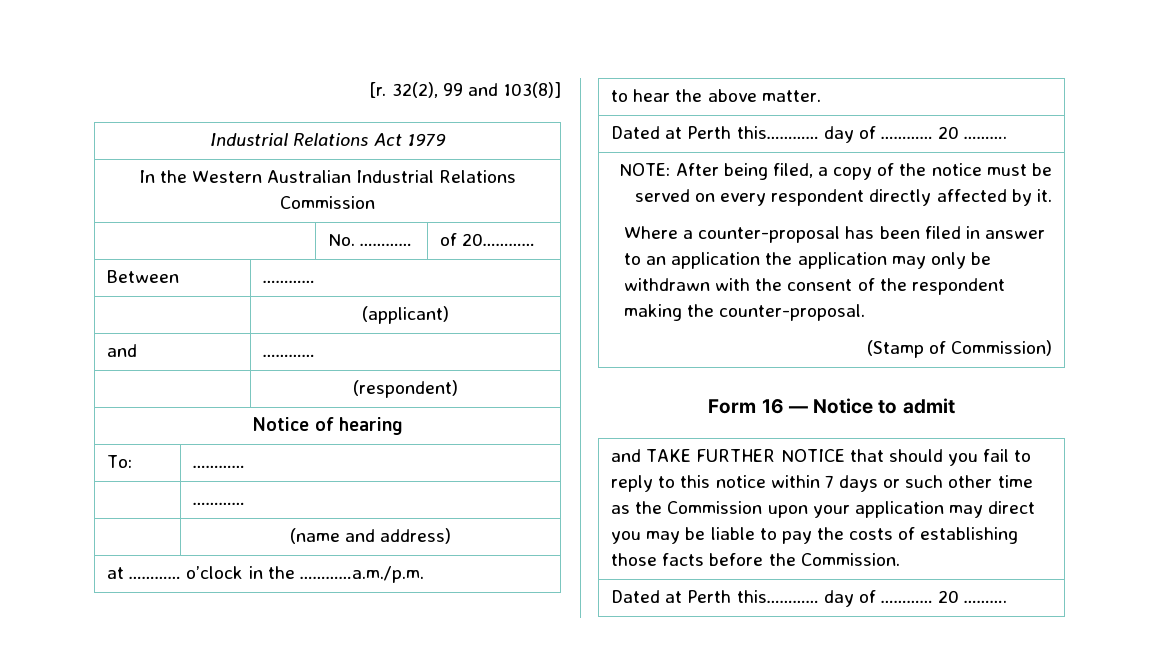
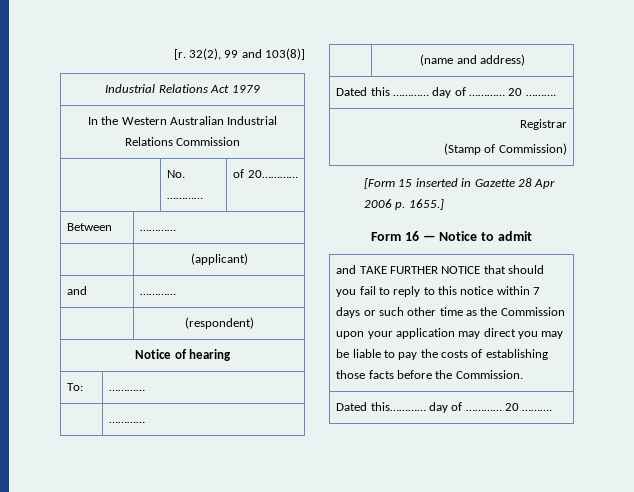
- at ………… o’clock in the …………a.m./p.m.
- to hear the above matter.
- Dated at Perth this………… day of ………… 20 ……….
+ Dated this ………… day of ………… 20 ……….
- NOTE: After being filed, a copy of the notice must be served on every respondent directly affected by it.
- Where a counter-proposal has been filed in answer to an application the application may only be withdrawn with the consent of the respondent making the counter-proposal.
+ Registrar
  (Stamp of Commission)
+ [Form 15 inserted in Gazette 28 Apr 2006 p. 1655.]
  and TAKE FURTHER NOTICE that should you fail to reply to this notice within 7 days or such other time as the Commission upon your application may direct you may be liable to pay the costs of establishing those facts before the Commission.
- Dated at Perth this………… day of ………… 20 ……….
+ Dated this………… day of ………… 20 ……….

